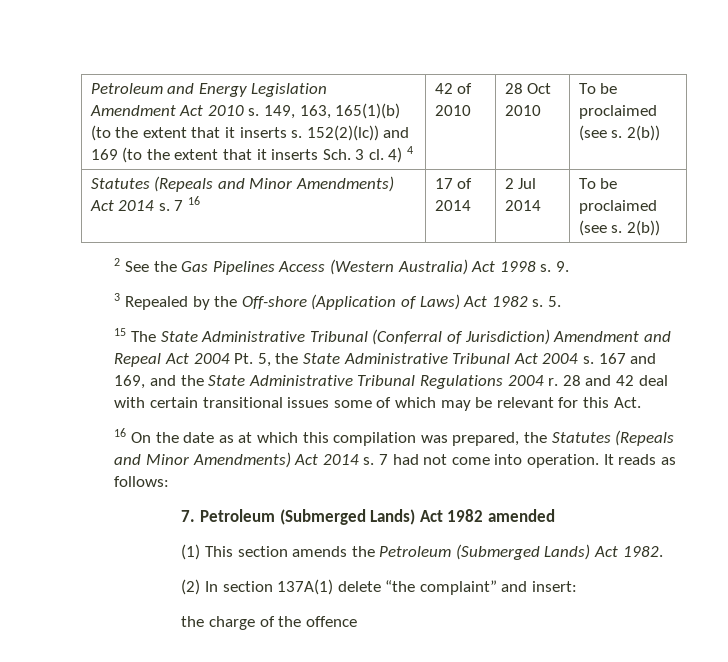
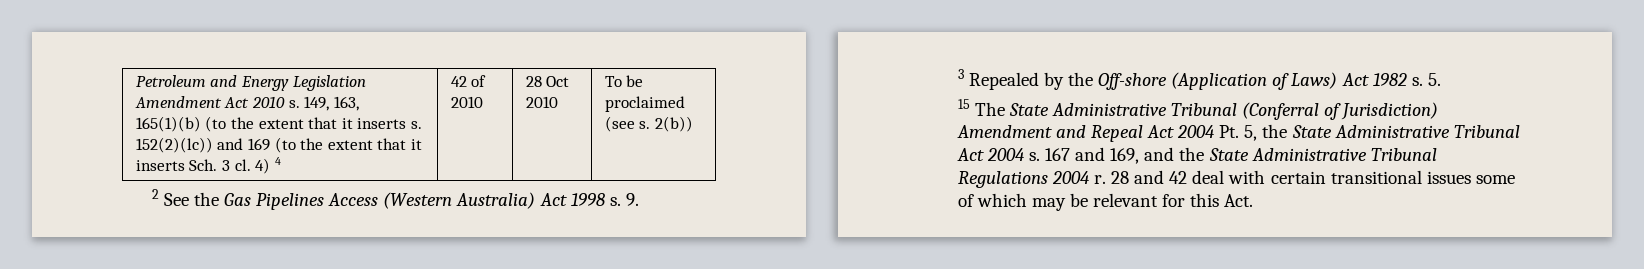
- Statutes (Repeals and Minor Amendments) Act 2014 s. 7 16 | 17 of 2014 | 2 Jul 2014 | To be proclaimed (see s. 2(b))
- 16 On the date as at which this compilation was prepared, the Statutes (Repeals and Minor Amendments) Act 2014 s. 7 had not come into operation. It reads as follows:
- 7. Petroleum (Submerged Lands) Act 1982 amended
- (1) This section amends the Petroleum (Submerged Lands) Act 1982.
- (2) In section 137A(1) delete “the complaint” and insert:
- the charge of the offence

